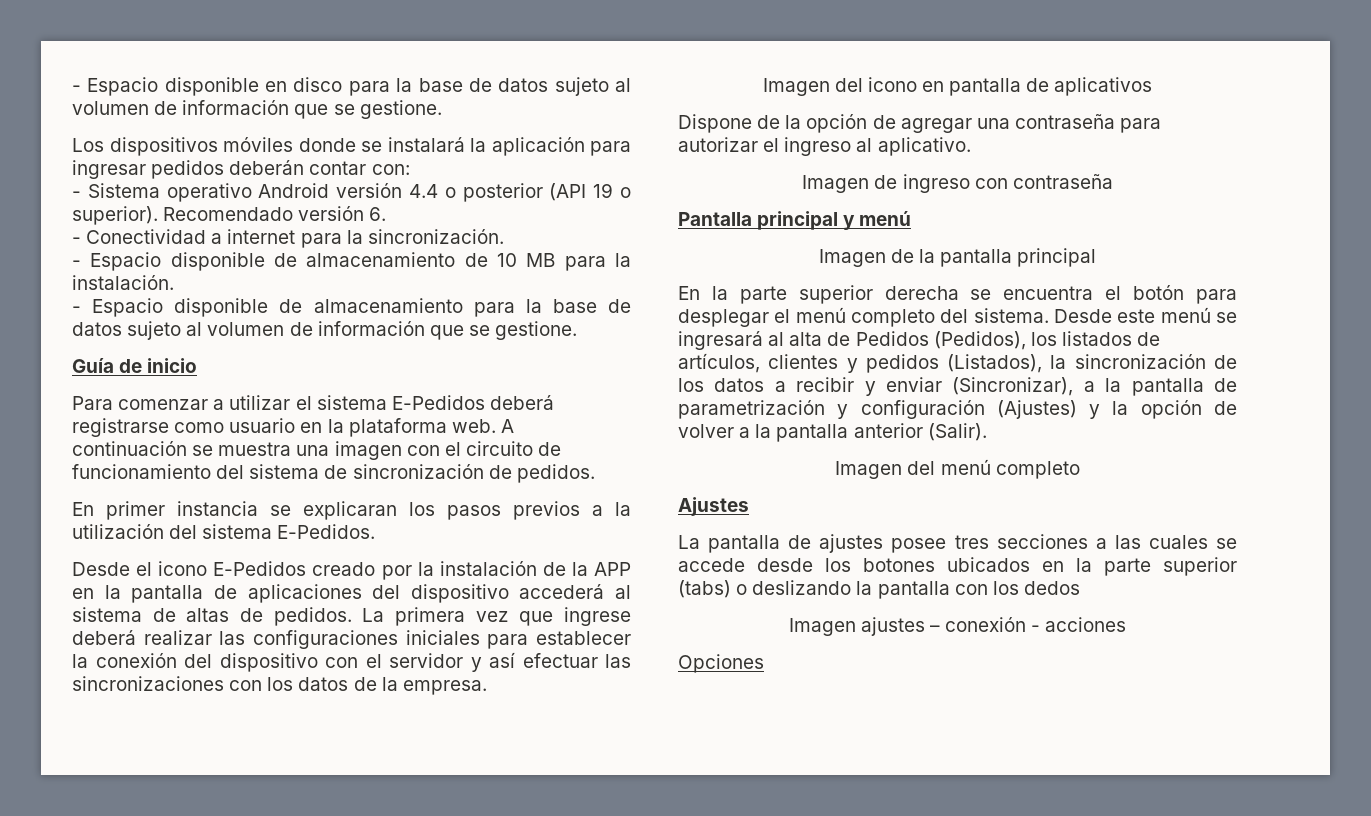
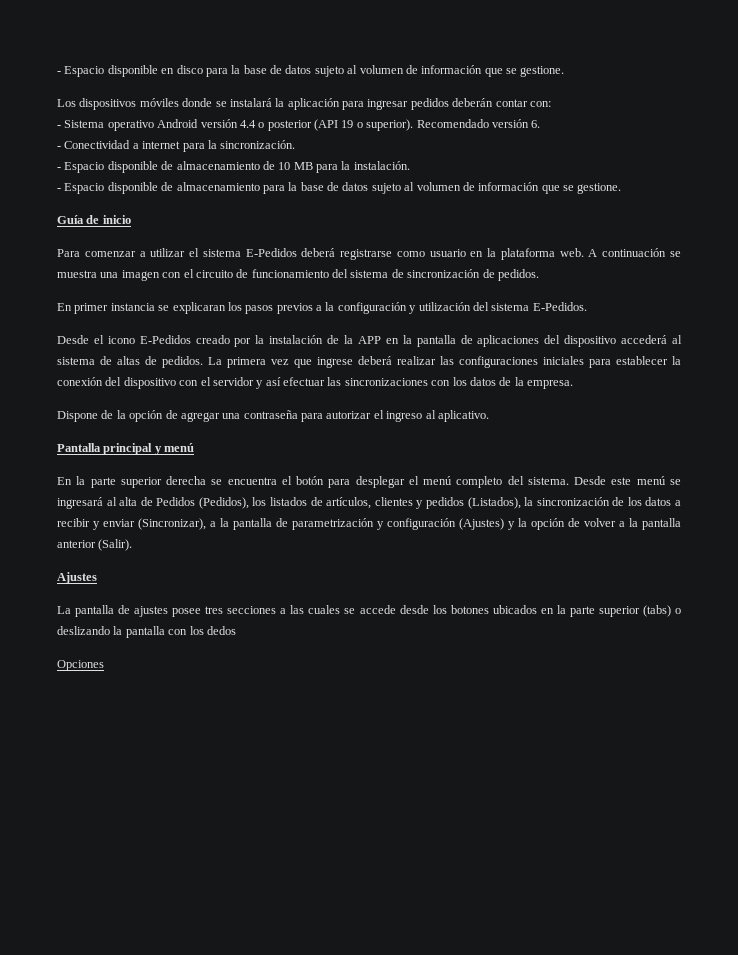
- En primer instancia se explicaran los pasos previos a la utilización del sistema E-Pedidos.
+ En primer instancia se explicaran los pasos previos a la configuración y utilización del sistema E-Pedidos.
- Imagen del icono en pantalla de aplicativos
- Imagen de ingreso con contraseña
- Imagen de la pantalla principal
- Imagen del menú completo
- Imagen ajustes – conexión - acciones

